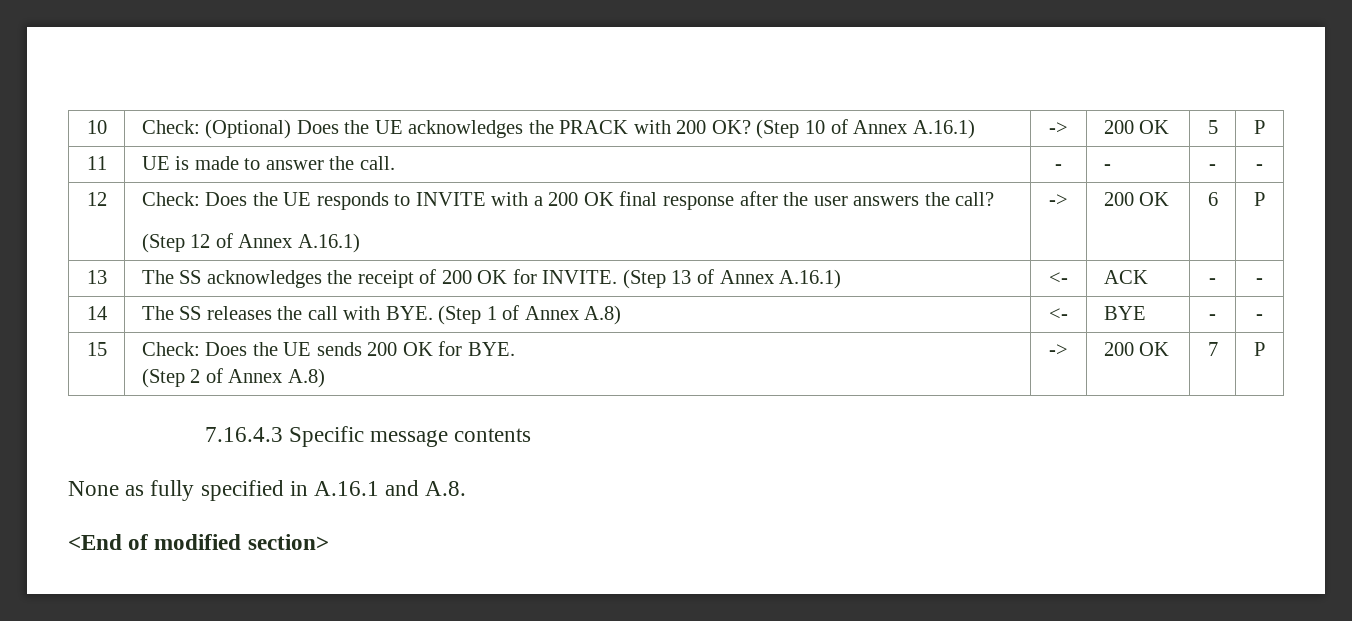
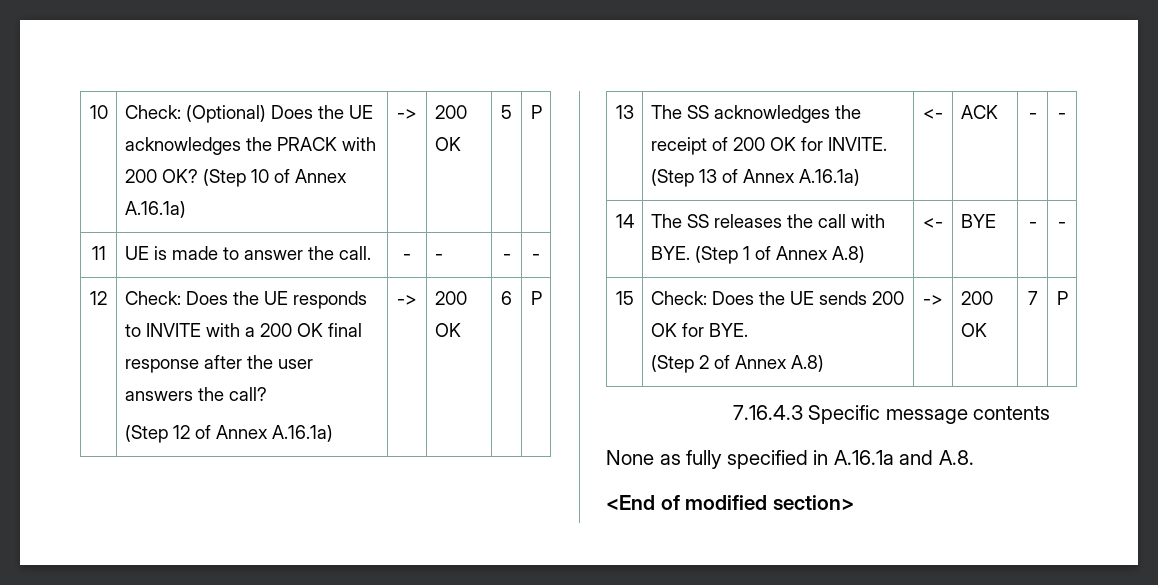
- 10 | Check: (Optional) Does the UE acknowledges the PRACK with 200 OK? (Step 10 of Annex A.16.1) | -> | 200 OK | 5 | P
+ 10 | Check: (Optional) Does the UE acknowledges the PRACK with 200 OK? (Step 10 of Annex A.16.1a) | -> | 200 OK | 5 | P
  12 | Check: Does the UE responds to INVITE with a 200 OK final response after the user answers the call?
- (Step 12 of Annex A.16.1) | -> | 200 OK | 6 | P
+ (Step 12 of Annex A.16.1a) | -> | 200 OK | 6 | P
- 13 | The SS acknowledges the receipt of 200 OK for INVITE. (Step 13 of Annex A.16.1) | <- | ACK | - | -
+ 13 | The SS acknowledges the receipt of 200 OK for INVITE. (Step 13 of Annex A.16.1a) | <- | ACK | - | -
- None as fully specified in A.16.1 and A.8.
+ None as fully specified in A.16.1a and A.8.

